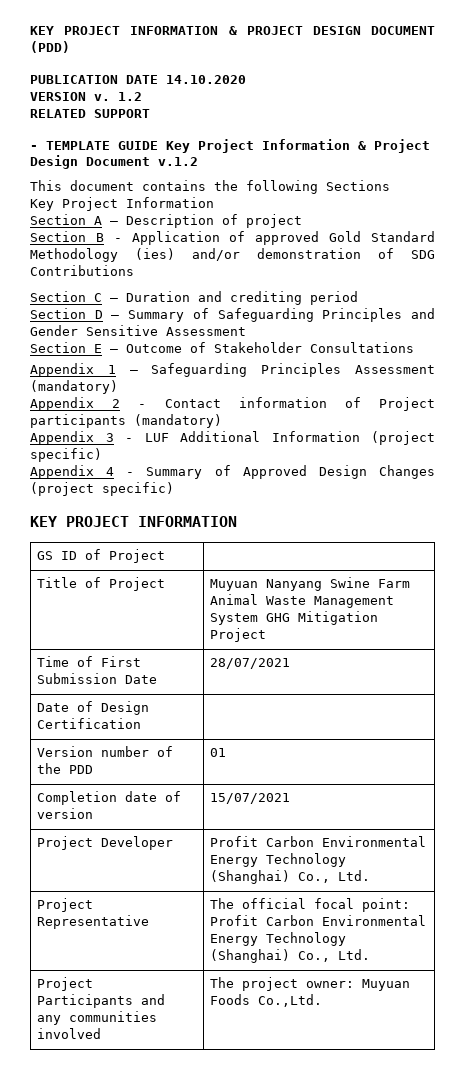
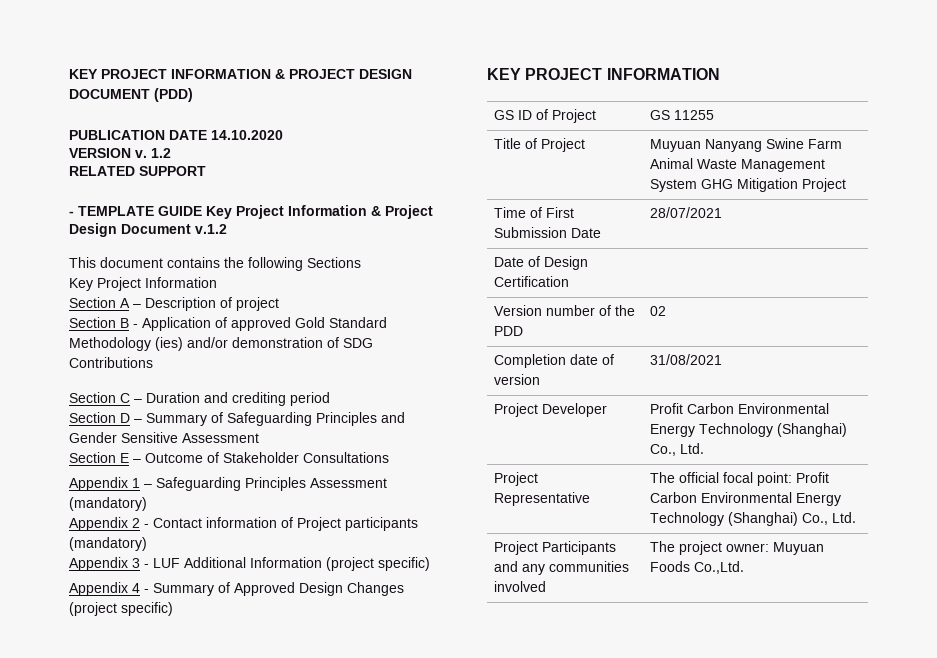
- GS ID of Project |
+ GS ID of Project | GS 11255
- Version number of the PDD | 01
+ Version number of the PDD | 02
- Completion date of version | 15/07/2021
+ Completion date of version | 31/08/2021

